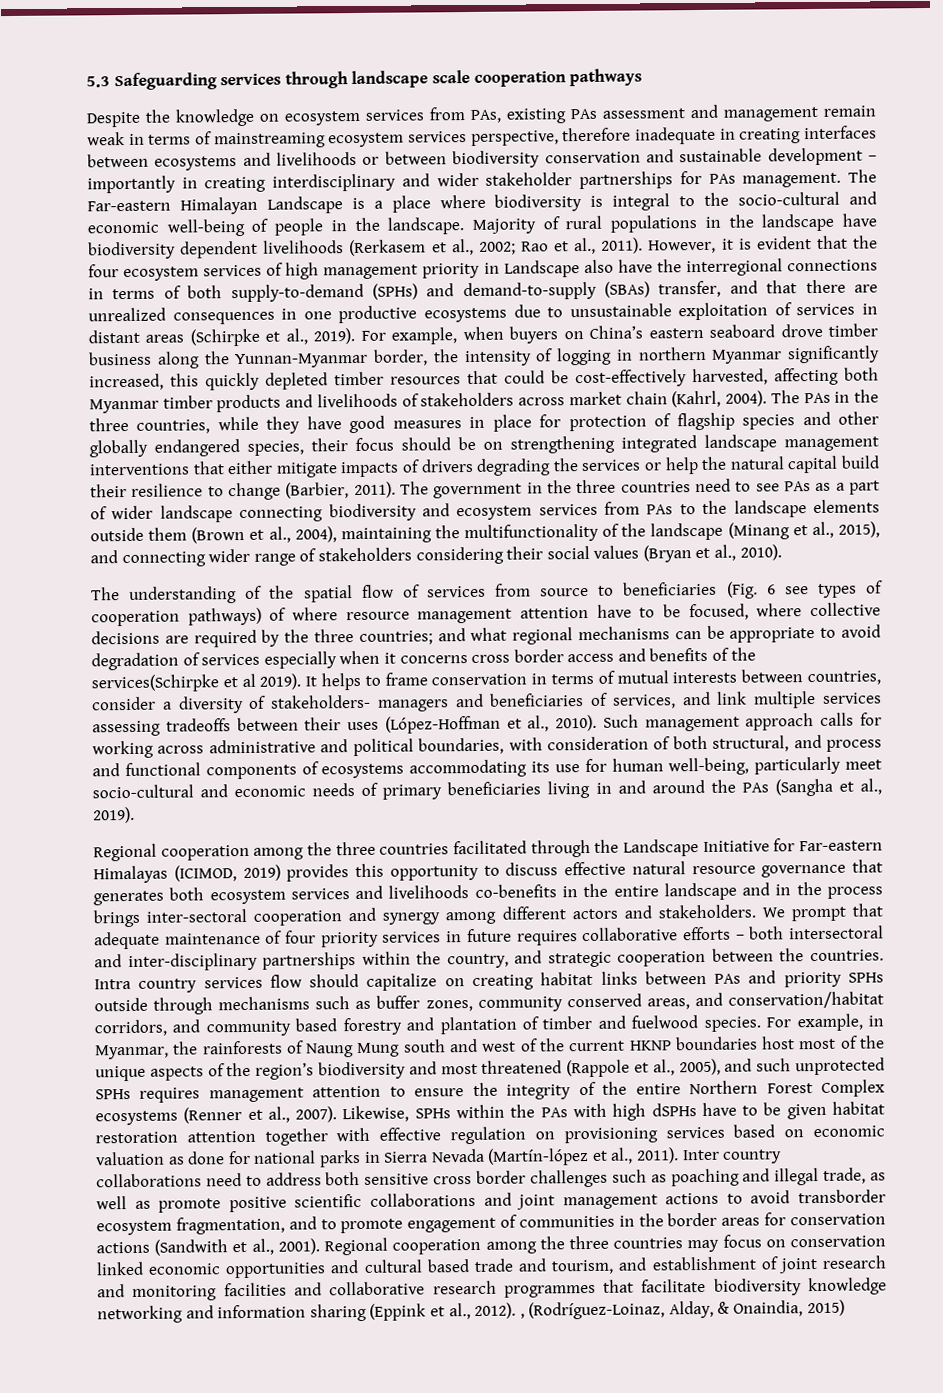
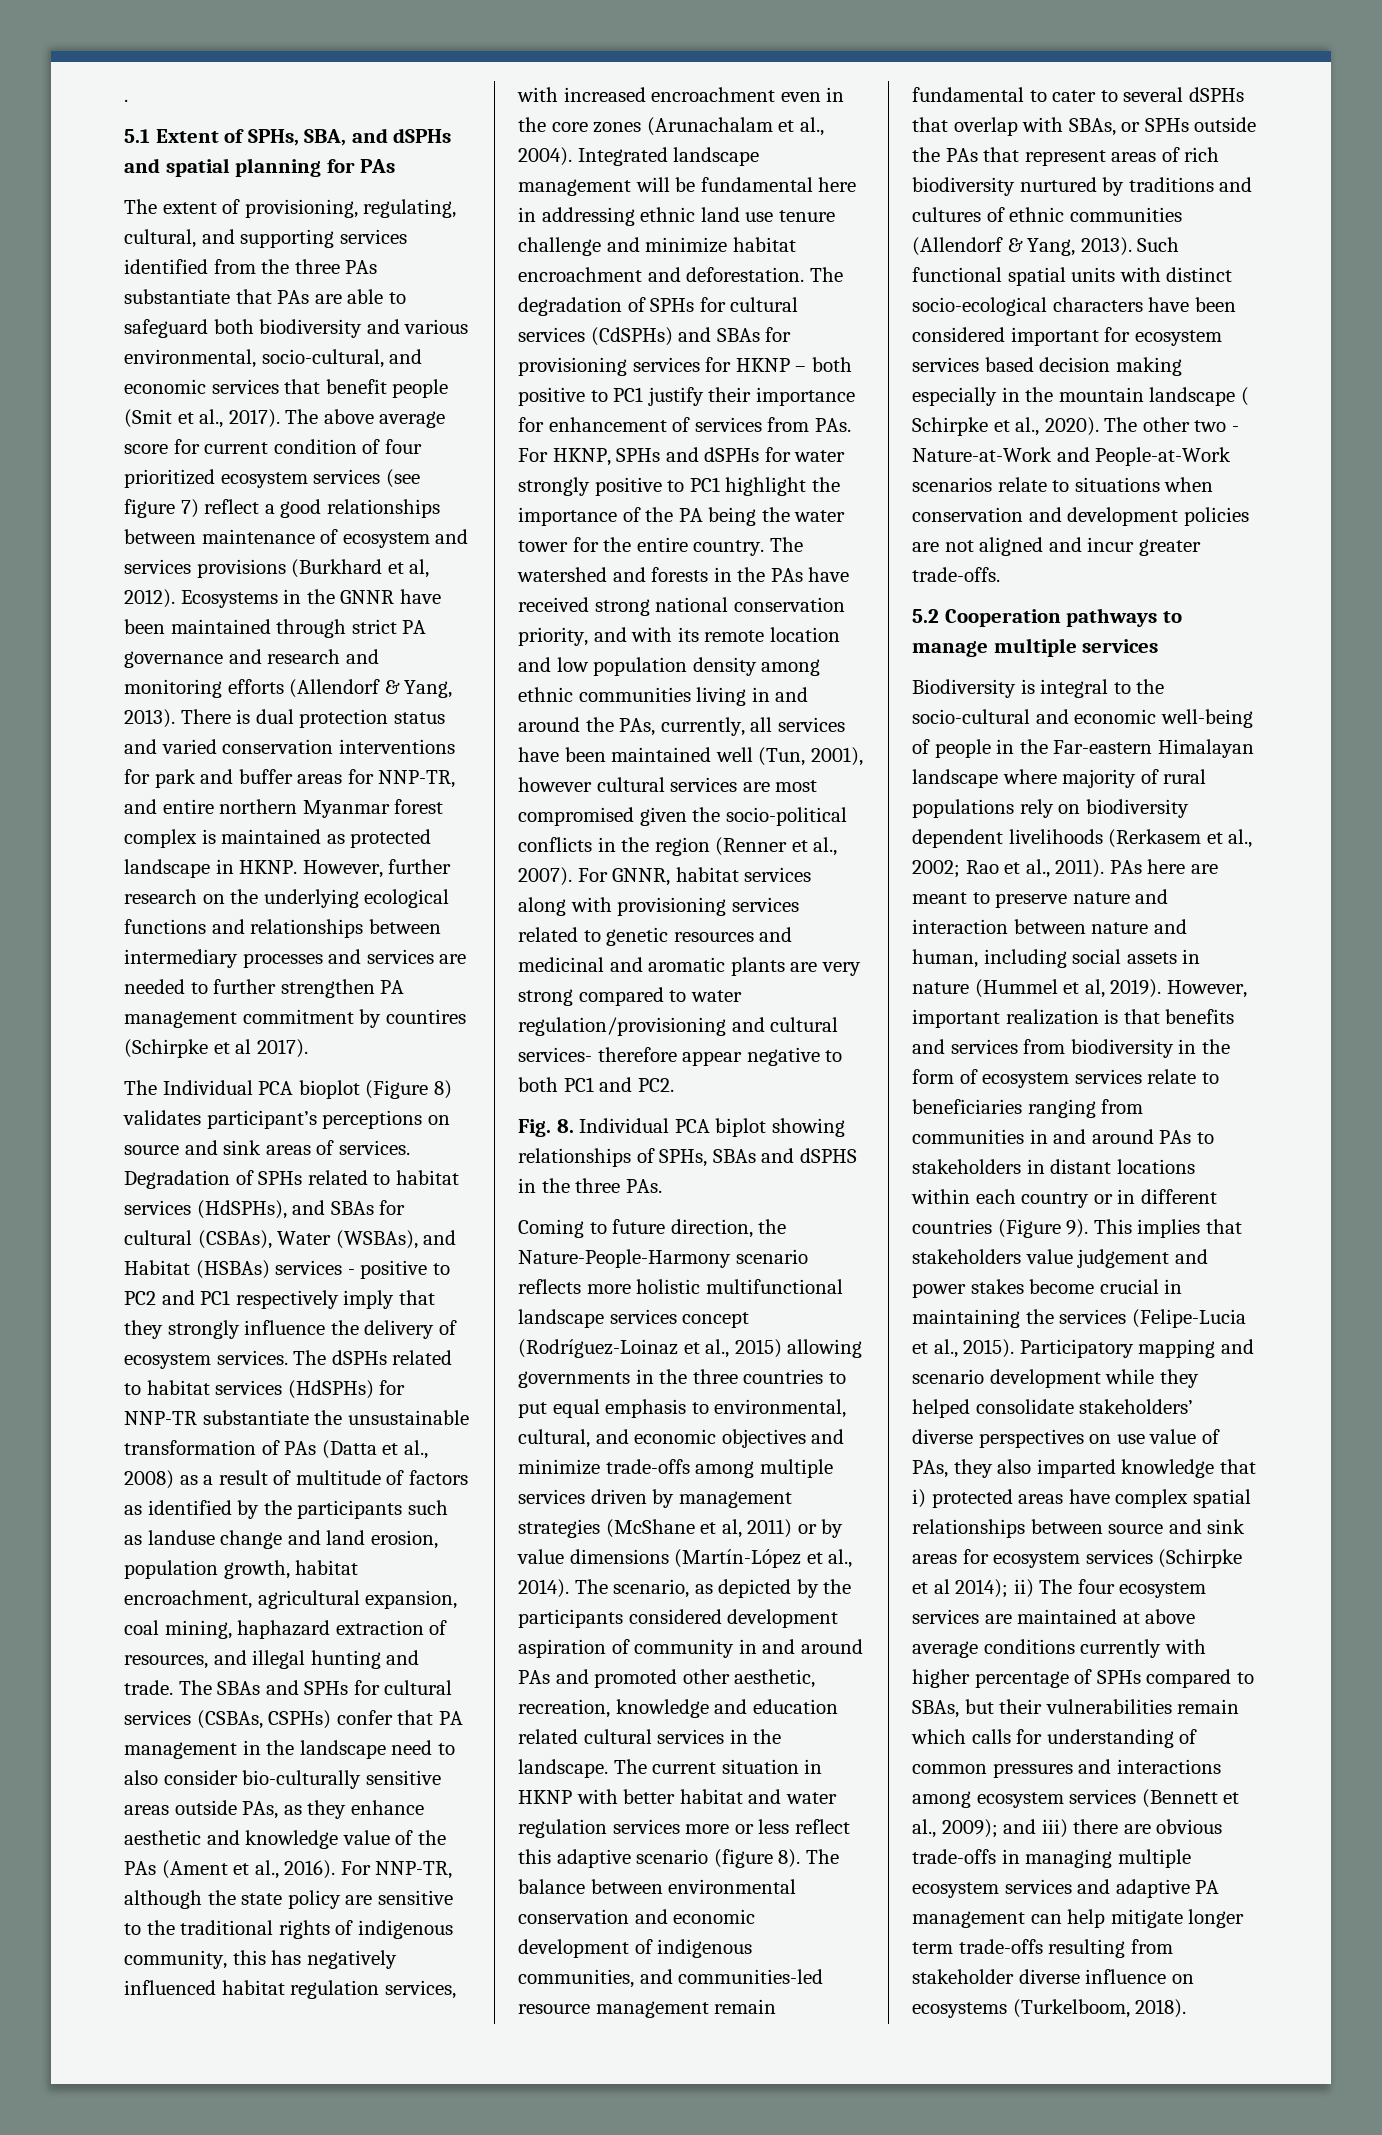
- 5.3 Safeguarding services through landscape scale cooperation pathways
- Despite the knowledge on ecosystem services from PAs, existing PAs assessment and management remain weak in terms of mainstreaming ecosystem services perspective, therefore inadequate in creating interfaces between ecosystems and livelihoods or between biodiversity conservation and sustainable development – importantly in creating interdisciplinary and wider stakeholder partnerships for PAs management. The Far-eastern Himalayan Landscape is a place where biodiversity is integral to the socio-cultural and economic well-being of people in the landscape. Majority of rural populations in the landscape have biodiversity dependent livelihoods (Rerkasem et al., 2002; Rao et al., 2011).
+ .
+ 5.1 Extent of SPHs, SBA, and dSPHs and spatial planning for PAs
+ The extent of provisioning, regulating, cultural, and supporting services identified from the three PAs substantiate that PAs are able to safeguard both biodiversity and various environmental, socio-cultural, and economic services that benefit people (Smit et al., 2017). The above average score for current condition of four prioritized ecosystem services (see figure 7) reflect a good relationships between maintenance of ecosystem and services provisions (Burkhard et al, 2012). Ecosystems in the GNNR have been maintained through strict PA governance and research and monitoring efforts (Allendorf & Yang, 2013). There is dual protection status and varied conservation interventions for park and buffer areas for NNP-TR, and entire northern Myanmar forest complex is maintained as protected landscape in HKNP. However, further research on the underlying ecological functions and relationships between intermediary processes and services are needed to further strengthen PA management commitment by countires (Schirpke et al 2017).
+ The Individual PCA bioplot (Figure 8) validates participant’s perceptions on source and sink areas of services. Degradation of SPHs related to habitat services (HdSPHs), and SBAs for cultural (CSBAs), Water (WSBAs), and Habitat (HSBAs) services - positive to PC2 and PC1 respectively imply that they strongly influence the delivery of ecosystem services. The dSPHs related to habitat services (HdSPHs) for NNP-TR substantiate the unsustainable transformation of PAs (Datta et al., 2008) as a result of multitude of factors as identified by the participants such as landuse change and land erosion, population growth, habitat encroachment, agricultural expansion, coal mining, haphazard extraction of resources, and illegal hunting and trade. The SBAs and SPHs for cultural services (CSBAs, CSPHs) confer that PA management in the landscape need to also consider bio-culturally sensitive areas outside PAs, as they enhance aesthetic and knowledge value of the PAs (Ament et al., 2016). For NNP-TR, although the state policy are sensitive to the traditional rights of indigenous community, this has negatively influenced habitat regulation services, with increased encroachment even in the core zones (Arunachalam et al., 2004). Integrated landscape management will be fundamental here in addressing ethnic land use tenure challenge and minimize habitat encroachment and deforestation. The degradation of SPHs for cultural services (CdSPHs) and SBAs for provisioning services for HKNP – both positive to PC1 justify their importance for enhancement of services from PAs. For HKNP, SPHs and dSPHs for water strongly positive to PC1 highlight the importance of the PA being the water tower for the entire country. The watershed and forests in the PAs have received strong national conservation priority, and with its remote location and low population density among ethnic communities living in and around the PAs, currently, all services have been maintained well (Tun, 2001), however cultural services are most compromised given the socio-political conflicts in the region (Renner et al., 2007). For GNNR, habitat services along with provisioning services related to genetic resources and medicinal and aromatic plants are very strong compared to water regulation/provisioning and cultural services- therefore appear negative to both PC1 and PC2.
+ Fig. 8. Individual PCA biplot showing relationships of SPHs, SBAs and dSPHS in the three PAs.
+ Coming to future direction, the Nature-People-Harmony scenario reflects more holistic multifunctional landscape services concept (Rodríguez-Loinaz et al., 2015) allowing governments in the three countries to put equal emphasis to environmental, cultural, and economic objectives and minimize trade-offs among multiple services driven by management strategies (McShane et al, 2011) or by value dimensions (Martín-López et al., 2014). The scenario, as depicted by the participants considered development aspiration of community in and around PAs and promoted other aesthetic, recreation, knowledge and education related cultural services in the landscape. The current situation in HKNP with better habitat and water regulation services more or less reflect this adaptive scenario (figure 8). The balance between environmental conservation and economic development of indigenous communities, and communities-led resource management remain fundamental to cater to several dSPHs that overlap with SBAs, or SPHs outside the PAs that represent areas of rich biodiversity nurtured by traditions and cultures of ethnic communities (Allendorf & Yang, 2013). Such functional spatial units with distinct socio-ecological characters have been considered important for ecosystem services based decision making especially in the mountain landscape ( Schirpke et al., 2020). The other two - Nature-at-Work and People-at-Work scenarios relate to situations when conservation and development policies are not aligned and incur greater trade-offs.
+ 5.2 Cooperation pathways to manage multiple services
+ Biodiversity is integral to the socio-cultural and economic well-being of people in the Far-eastern Himalayan landscape where majority of rural populations rely on biodiversity dependent livelihoods (Rerkasem et al., 2002; Rao et al., 2011).
- However, it is evident that the four ecosystem services of high management priority in Landscape also have the interregional connections in terms of both supply-to-demand (SPHs) and demand-to-supply (SBAs) transfer, and that there are unrealized consequences in one productive ecosystems due to unsustainable exploitation of services in distant areas (Schirpke et al., 2019). For example, when buyers on China’s eastern seaboard drove timber business along the Yunnan-Myanmar border, the intensity of logging in northern Myanmar significantly increased, this quickly depleted timber resources that could be cost-effectively harvested, affecting both Myanmar timber products and livelihoods of stakeholders across market chain (Kahrl, 2004). The PAs in the three countries, while they have good measures in place for protection of flagship species and other globally endangered species, their focus should be on strengthening integrated landscape management interventions that either mitigate impacts of drivers degrading the services or help the natural capital build their resilience to change (Barbier, 2011). The government in the three countries need to see PAs as a part of wider landscape connecting biodiversity and ecosystem services from PAs to the landscape elements outside them (Brown et al., 2004), maintaining the multifunctionality of the landscape (Minang et al., 2015), and connecting wider range of stakeholders considering their social values (Bryan et al., 2010).
- The understanding of the spatial flow of services from source to beneficiaries (Fig. 6 see types of cooperation pathways) of where resource management attention have to be focused, where collective decisions are required by the three countries; and what regional mechanisms can be appropriate to avoid degradation of services especially when it concerns cross border access and benefits of the services(Schirpke et al 2019). It helps to frame conservation in terms of mutual interests between countries, consider a diversity of stakeholders- managers and beneficiaries of services, and link multiple services assessing tradeoffs between their uses (López-Hoffman et al., 2010). Such management approach calls for working across administrative and political boundaries, with consideration of both structural, and process and functional components of ecosystems accommodating its use for human well-being, particularly meet socio-cultural and economic needs of primary beneficiaries living in and around the PAs (Sangha et al., 2019).
- Regional cooperation among the three countries facilitated through the Landscape Initiative for Far-eastern Himalayas (ICIMOD, 2019) provides this opportunity to discuss effective natural resource governance that generates both ecosystem services and livelihoods co-benefits in the entire landscape and in the process brings inter-sectoral cooperation and synergy among different actors and stakeholders. We prompt that adequate maintenance of four priority services in future requires collaborative efforts – both intersectoral and inter-disciplinary partnerships within the country, and strategic cooperation between the countries. Intra country services flow should capitalize on creating habitat links between PAs and priority SPHs outside through mechanisms such as buffer zones, community conserved areas, and conservation/habitat corridors, and community based forestry and plantation of timber and fuelwood species. For example, in Myanmar, the rainforests of Naung Mung south and west of the current HKNP boundaries host most of the unique aspects of the region’s biodiversity and most threatened (Rappole et al., 2005), and such unprotected SPHs requires management attention to ensure the integrity of the entire Northern Forest Complex ecosystems (Renner et al., 2007). Likewise, SPHs within the PAs with high dSPHs have to be given habitat restoration attention together with effective regulation on provisioning services based on economic valuation as done for national parks in Sierra Nevada (Martín-lópez et al., 2011). Inter country collaborations need to address both sensitive cross border challenges such as poaching and illegal trade, as well as promote positive scientific collaborations and joint management actions to avoid transborder ecosystem fragmentation, and to promote engagement of communities in the border areas for conservation actions (Sandwith et al., 2001). Regional cooperation among the three countries may focus on conservation linked economic opportunities and cultural based trade and tourism, and establishment of joint research and monitoring facilities and collaborative research programmes that facilitate biodiversity knowledge networking and information sharing (Eppink et al., 2012). , (Rodríguez-Loinaz, Alday, & Onaindia, 2015)
+ PAs here are meant to preserve nature and interaction between nature and human, including social assets in nature (Hummel et al, 2019). However, important realization is that benefits and services from biodiversity in the form of ecosystem services relate to beneficiaries ranging from communities in and around PAs to stakeholders in distant locations within each country or in different countries (Figure 9). This implies that stakeholders value judgement and power stakes become crucial in maintaining the services (Felipe-Lucia et al., 2015). Participatory mapping and scenario development while they helped consolidate stakeholders’ diverse perspectives on use value of PAs, they also imparted knowledge that i) protected areas have complex spatial relationships between source and sink areas for ecosystem services (Schirpke et al 2014); ii) The four ecosystem services are maintained at above average conditions currently with higher percentage of SPHs compared to SBAs, but their vulnerabilities remain which calls for understanding of common pressures and interactions among ecosystem services (Bennett et al., 2009); and iii) there are obvious trade-offs in managing multiple ecosystem services and adaptive PA management can help mitigate longer term trade-offs resulting from stakeholder diverse influence on ecosystems (Turkelboom, 2018).

